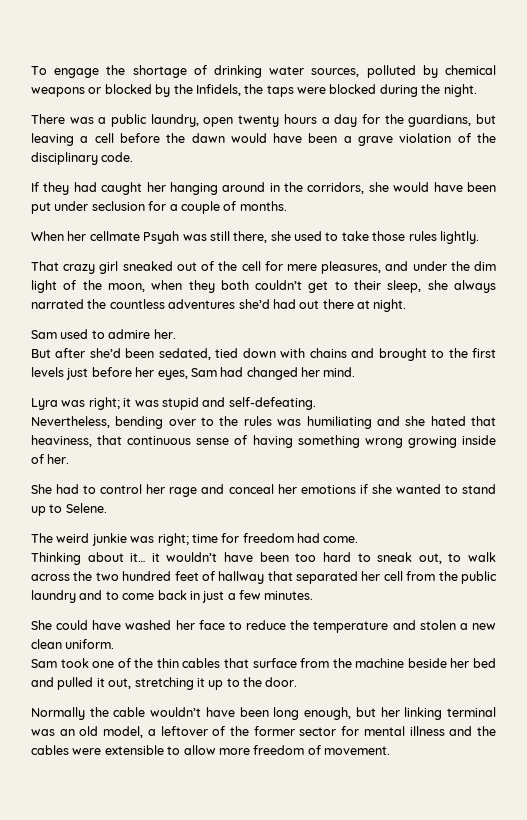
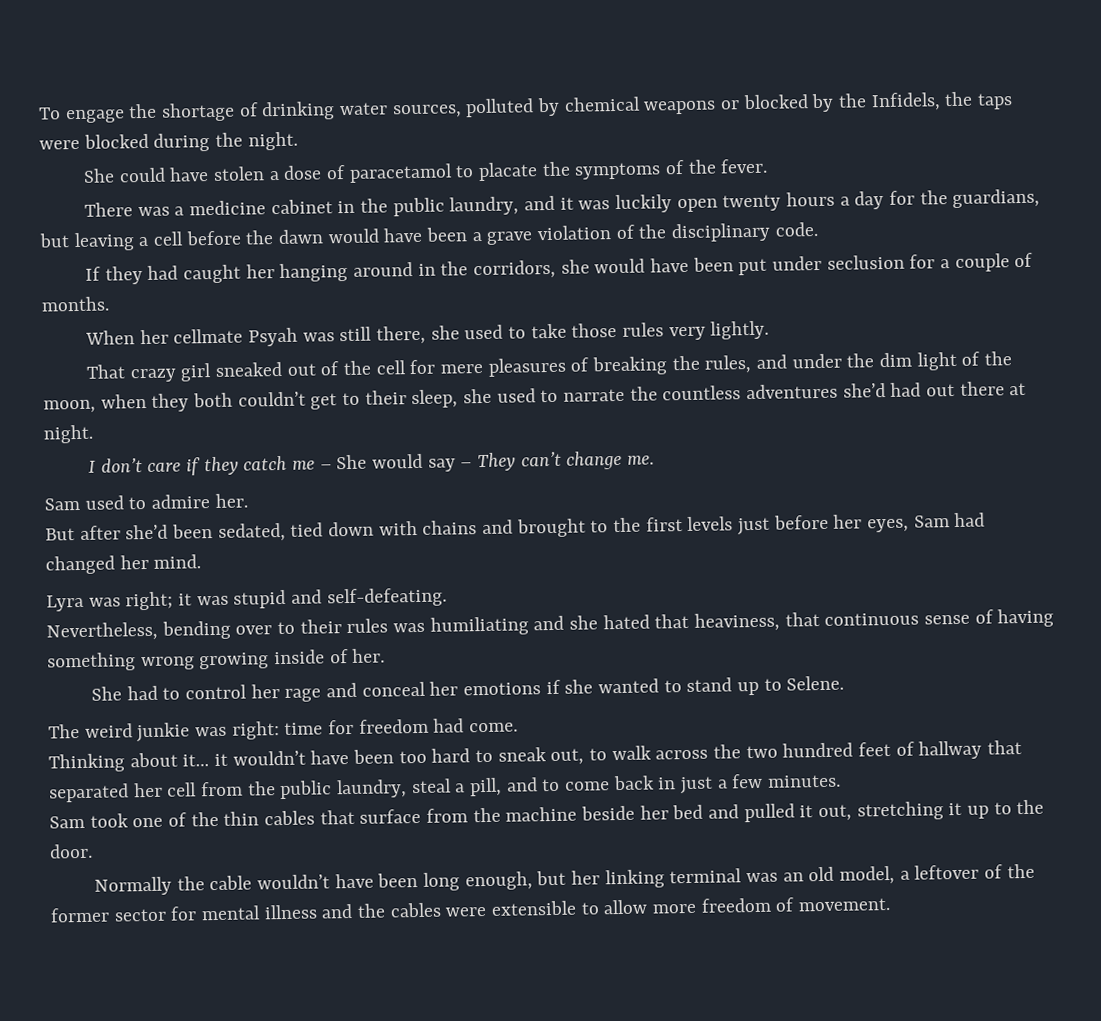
- There was a public laundry, open twenty hours a day for the guardians, but leaving a cell before the dawn would have been a grave violation of the disciplinary code.
+ She could have stolen a dose of paracetamol to placate the symptoms of the fever.
+ There was a medicine cabinet in the public laundry, and it was luckily open twenty hours a day for the guardians, but leaving a cell before the dawn would have been a grave violation of the disciplinary code.
- When her cellmate Psyah was still there, she used to take those rules lightly.
+ When her cellmate Psyah was still there, she used to take those rules very lightly.
- That crazy girl sneaked out of the cell for mere pleasures, and under the dim light of the moon, when they both couldn’t get to their sleep, she always narrated the countless adventures she’d had out there at night.
+ That crazy girl sneaked out of the cell for mere pleasures of breaking the rules, and under the dim light of the moon, when they both couldn’t get to their sleep, she used to narrate the countless adventures she’d had out there at night.
+ I don’t care if they catch me – She would say – They can’t change me.
- Nevertheless, bending over to the rules was humiliating and she hated that heaviness, that continuous sense of having something wrong growing inside of her.
+ Nevertheless, bending over to their rules was humiliating and she hated that heaviness, that continuous sense of having something wrong growing inside of her.
- The weird junkie was right; time for freedom had come.
+ The weird junkie was right: time for freedom had come.
- Thinking about it… it wouldn’t have been too hard to sneak out, to walk across the two hundred feet of hallway that separated her cell from the public laundry and to come back in just a few minutes.
+ Thinking about it… it wouldn’t have been too hard to sneak out, to walk across the two hundred feet of hallway that separated her cell from the public laundry, steal a pill, and to come back in just a few minutes.
- She could have washed her face to reduce the temperature and stolen a new clean uniform.

